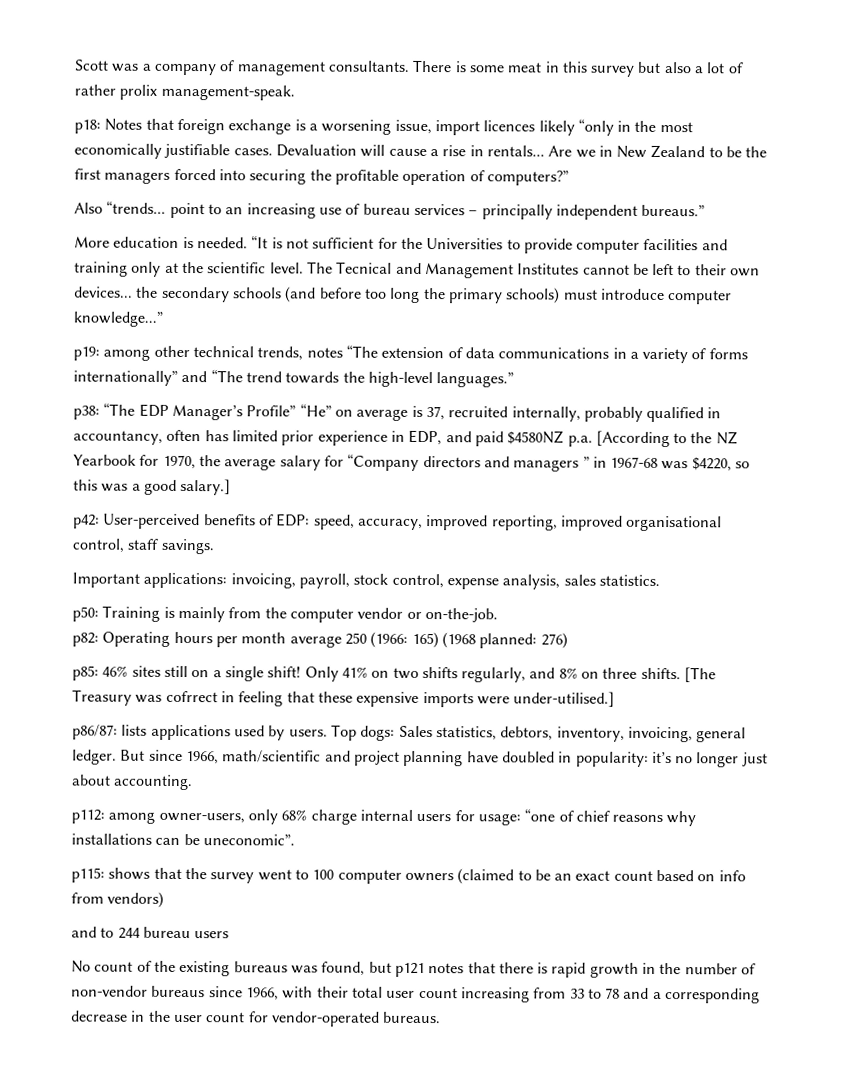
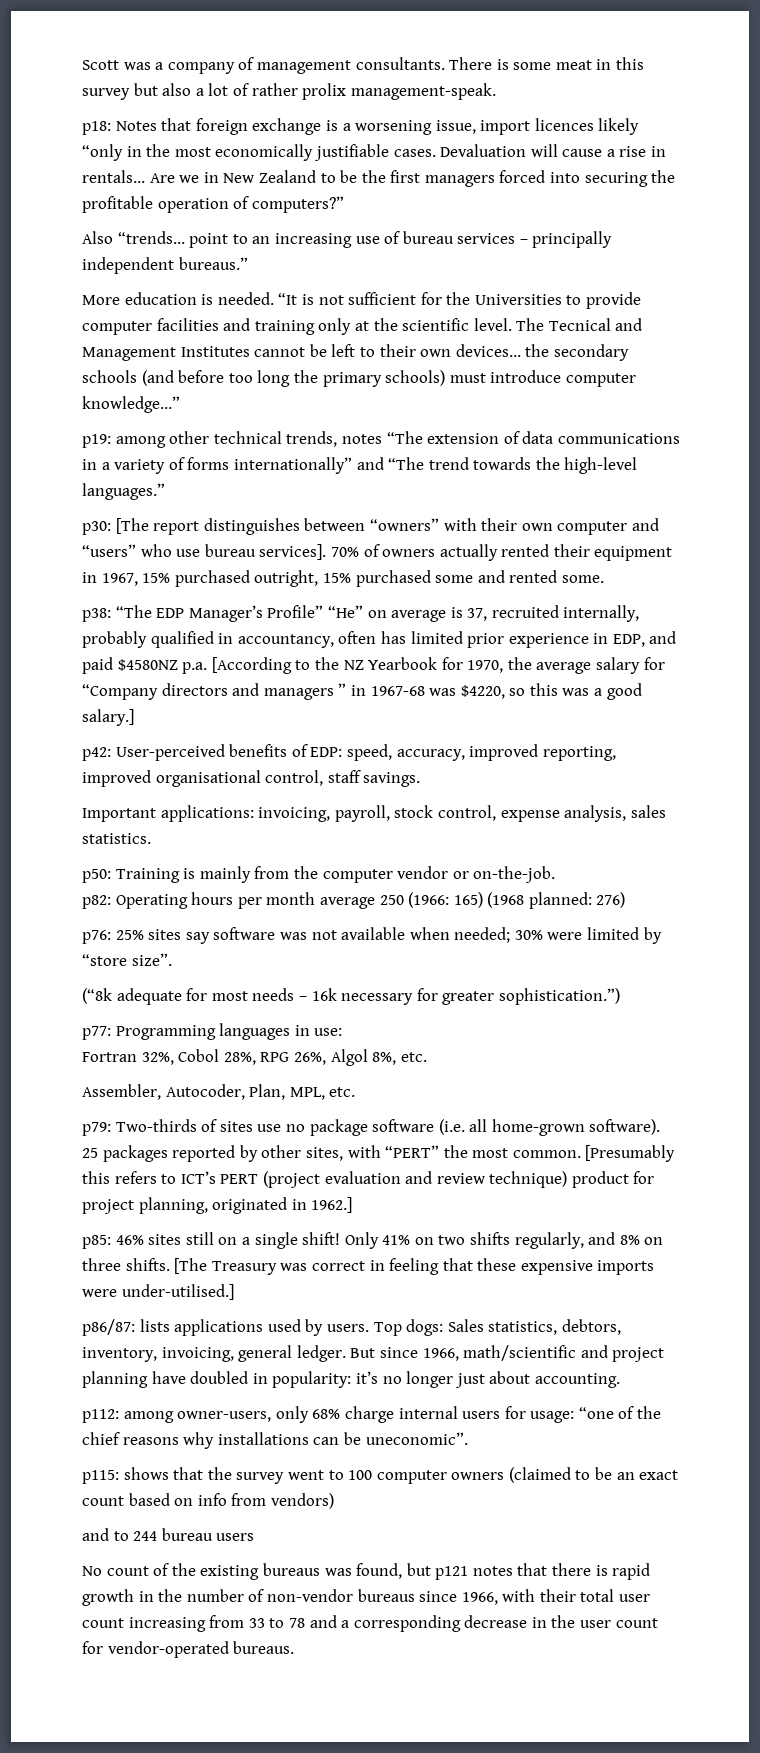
+ p30: [The report distinguishes between “owners” with their own computer and “users” who use bureau services]. 70% of owners actually rented their equipment in 1967, 15% purchased outright, 15% purchased some and rented some.
+ p76: 25% sites say software was not available when needed; 30% were limited by “store size”.
+ (“8k adequate for most needs – 16k necessary for greater sophistication.”)
+ p77: Programming languages in use:
+ Fortran 32%, Cobol 28%, RPG 26%, Algol 8%, etc.
+ Assembler, Autocoder, Plan, MPL, etc.
+ p79: Two-thirds of sites use no package software (i.e. all home-grown software). 25 packages reported by other sites, with “PERT” the most common. [Presumably this refers to ICT’s PERT (project evaluation and review technique) product for project planning, originated in 1962.]
- [The Treasury was cofrrect in feeling that these expensive imports were under-utilised.]
+ [The Treasury was correct in feeling that these expensive imports were under-utilised.]
- p112: among owner-users, only 68% charge internal users for usage: “one of chief reasons why installations can be uneconomic”.
+ p112: among owner-users, only 68% charge internal users for usage: “one of the chief reasons why installations can be uneconomic”.

